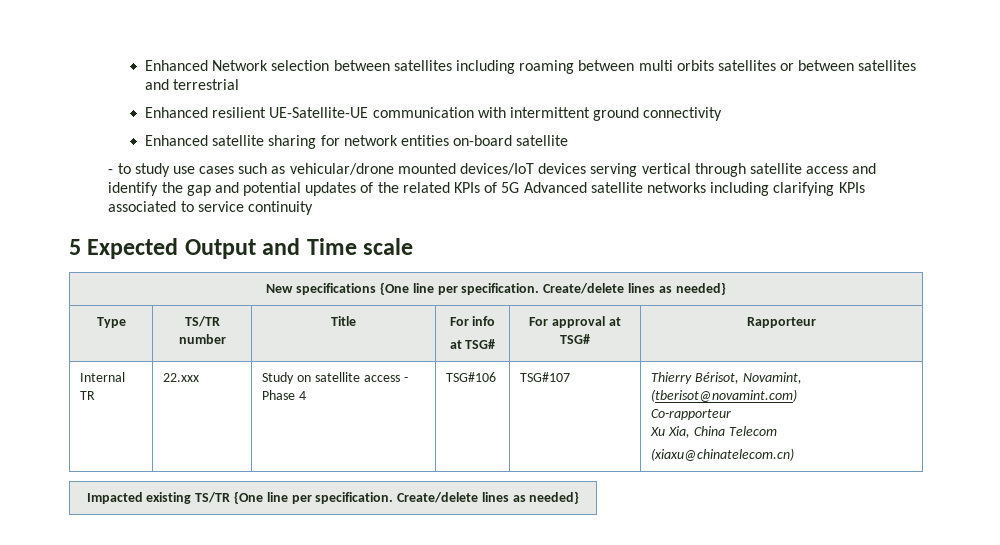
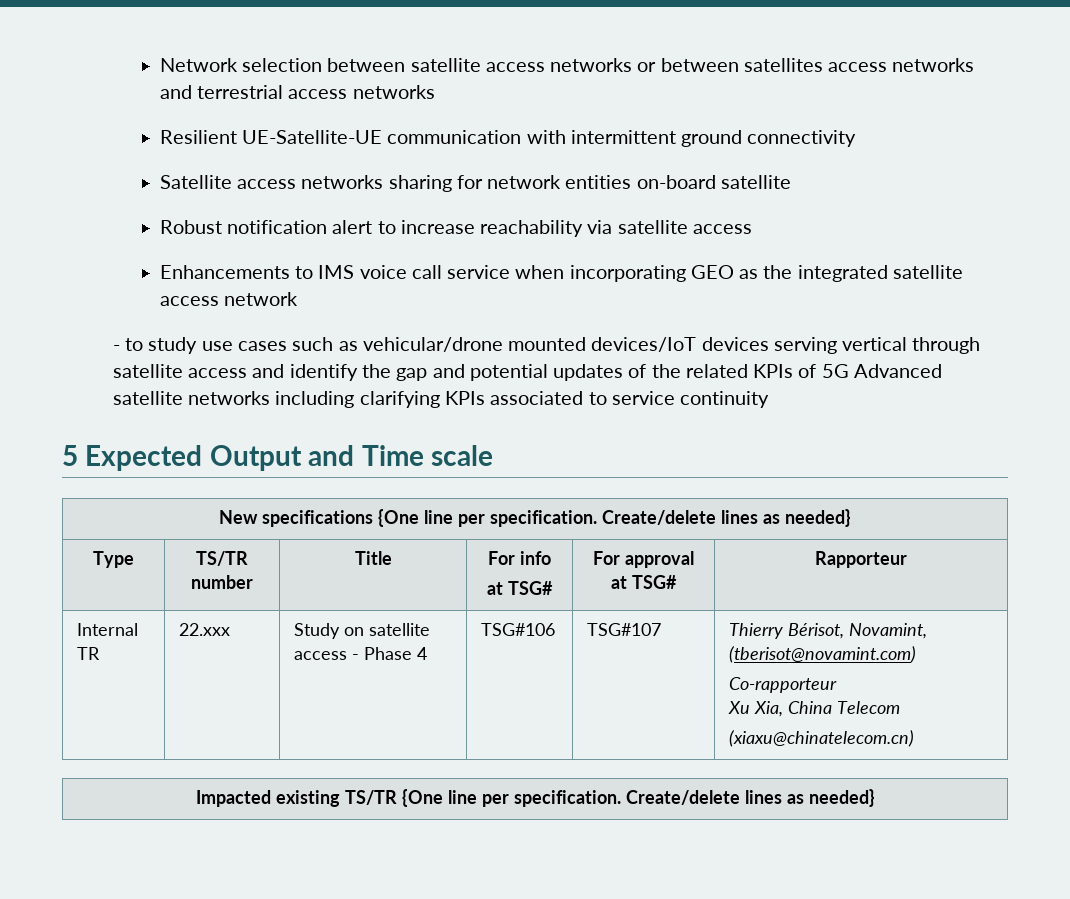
- Enhanced Network selection between satellites including roaming between multi orbits satellites or between satellites and terrestrial
- Enhanced resilient UE-Satellite-UE communication with intermittent ground connectivity
+ Network selection between satellite access networks or between satellites access networks and terrestrial access networks
+ Resilient UE-Satellite-UE communication with intermittent ground connectivity
- Enhanced satellite sharing for network entities on-board satellite
+ Satellite access networks sharing for network entities on-board satellite
+ Robust notification alert to increase reachability via satellite access
+ Enhancements to IMS voice call service when incorporating GEO as the integrated satellite access network

